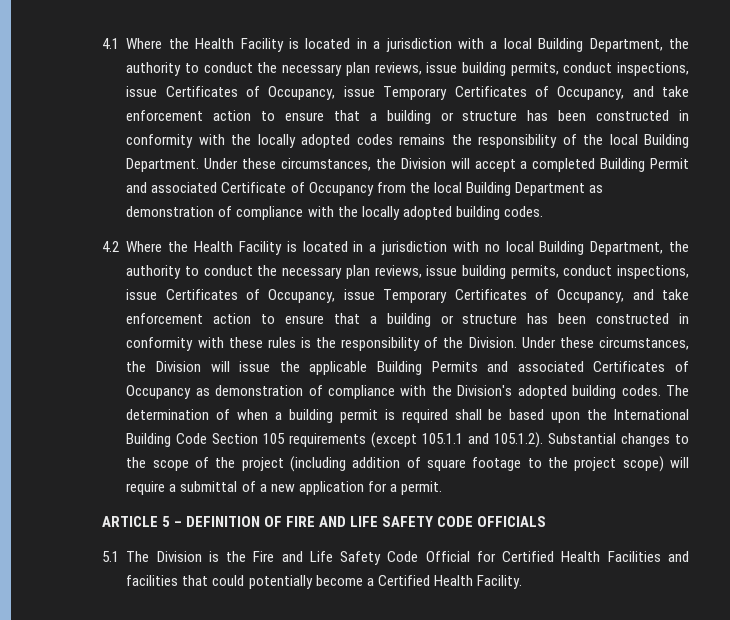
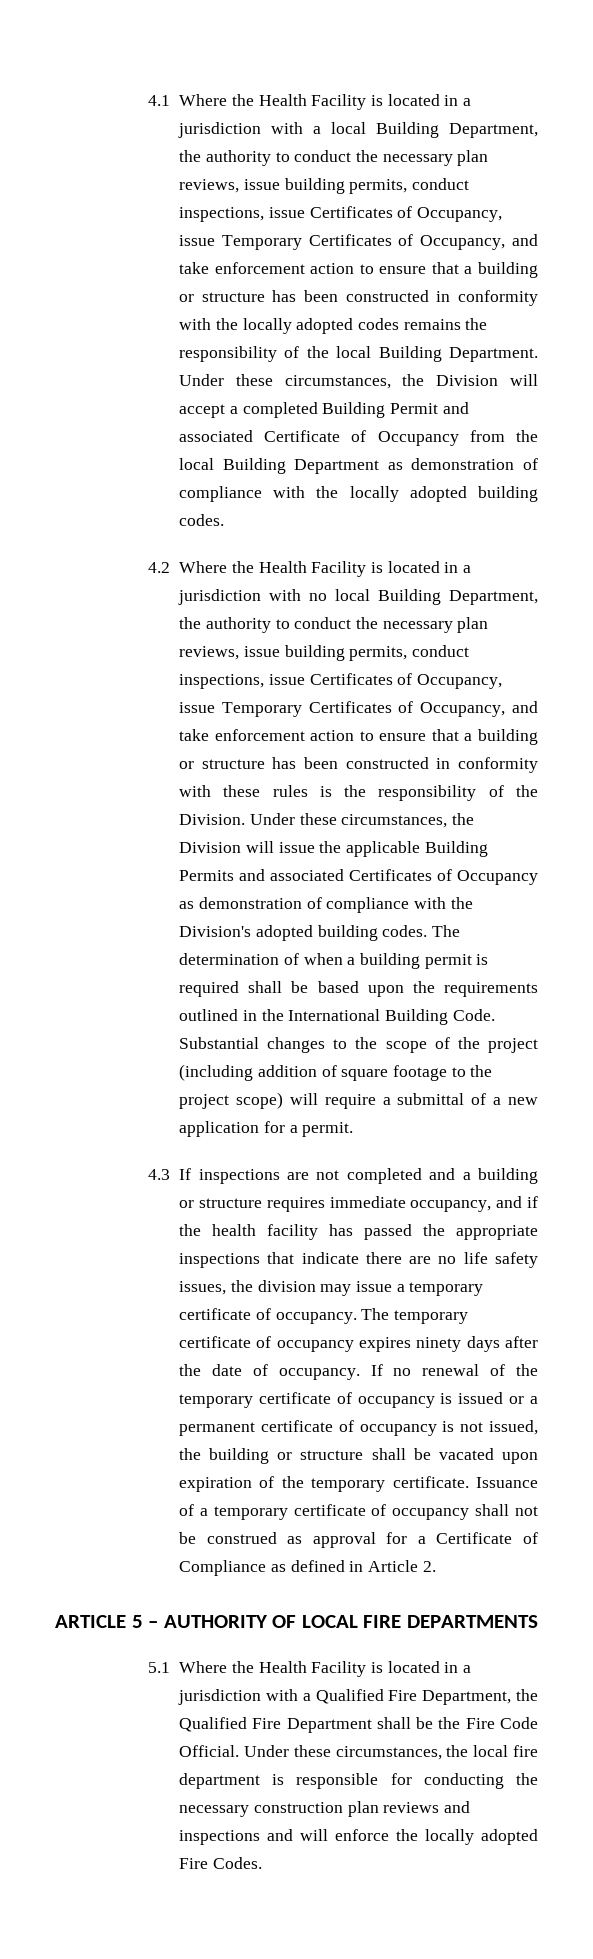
- The determination of when a building permit is required shall be based upon the International Building Code Section 105 requirements (except 105.1.1 and 105.1.2). Substantial changes to the scope of the project (including addition of square footage to the project scope) will require a submittal of a new application for a permit.
+ The determination of when a building permit is required shall be based upon the requirements outlined in the International Building Code. Substantial changes to the scope of the project (including addition of square footage to the project scope) will require a submittal of a new application for a permit.
- ARTICLE 5 – DEFINITION OF FIRE AND LIFE SAFETY CODE OFFICIALS
- 5.1 The Division is the Fire and Life Safety Code Official for Certified Health Facilities and facilities that could potentially become a Certified Health Facility.
+ 4.3 If inspections are not completed and a building or structure requires immediate occupancy, and if the health facility has passed the appropriate inspections that indicate there are no life safety issues, the division may issue a temporary certificate of occupancy. The temporary certificate of occupancy expires ninety days after the date of occupancy. If no renewal of the temporary certificate of occupancy is issued or a permanent certificate of occupancy is not issued, the building or structure shall be vacated upon expiration of the temporary certificate. Issuance of a temporary certificate of occupancy shall not be construed as approval for a Certificate of Compliance as defined in Article 2.
+ ARTICLE 5 – AUTHORITY OF LOCAL FIRE DEPARTMENTS
+ 5.1 Where the Health Facility is located in a jurisdiction with a Qualified Fire Department, the Qualified Fire Department shall be the Fire Code Official. Under these circumstances, the local fire department is responsible for conducting the necessary construction plan reviews and inspections and will enforce the locally adopted Fire Codes.

